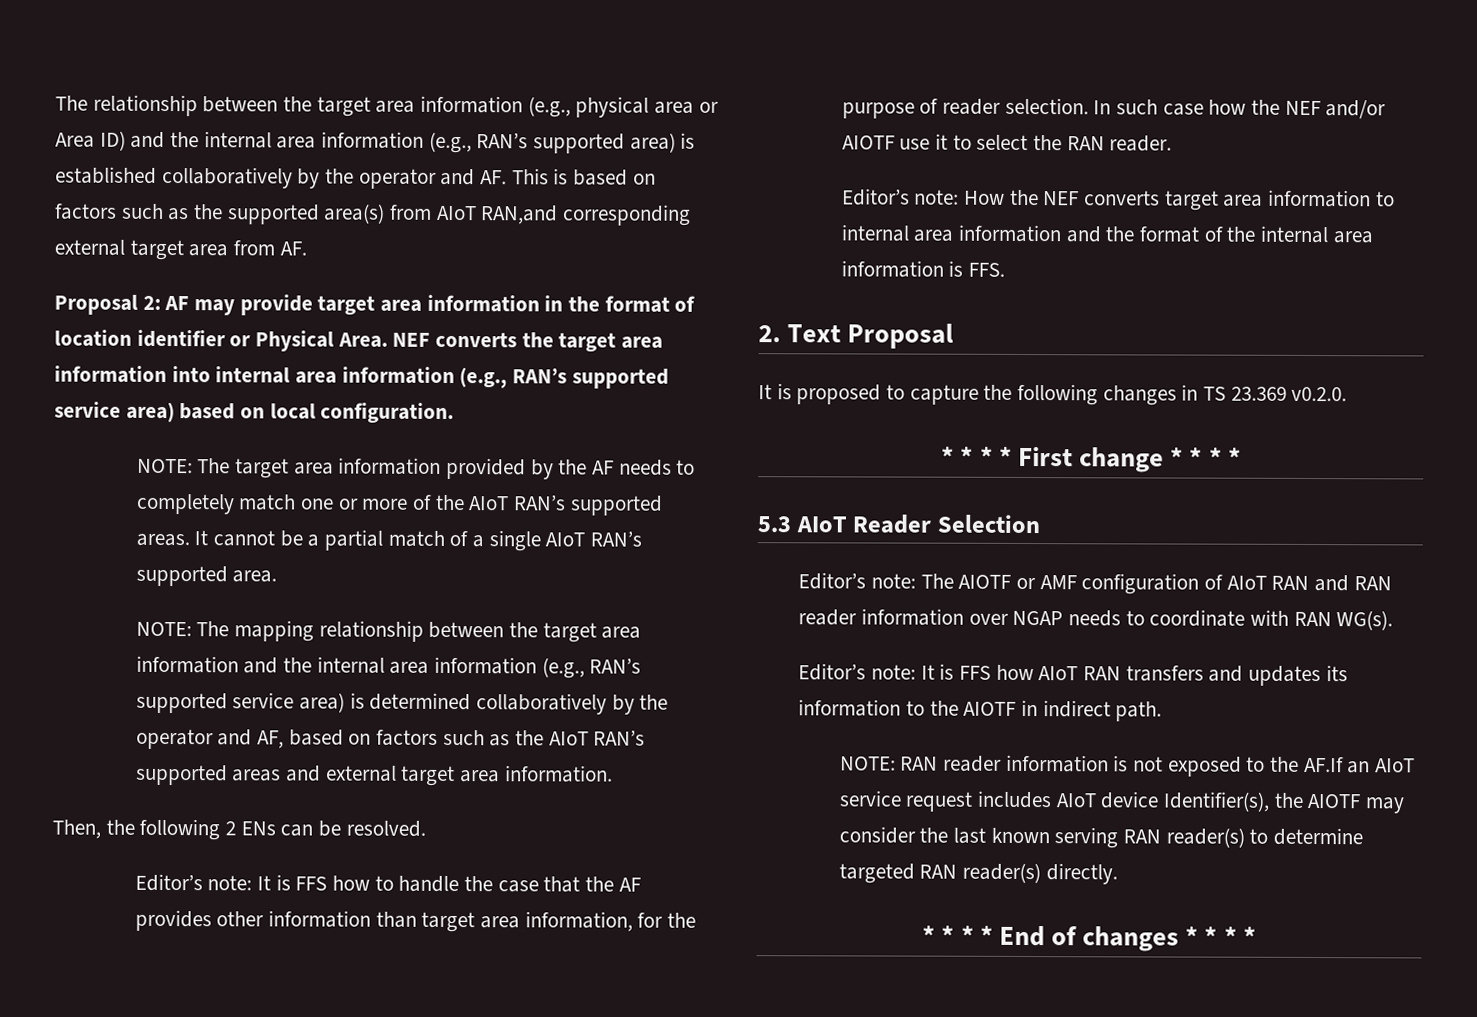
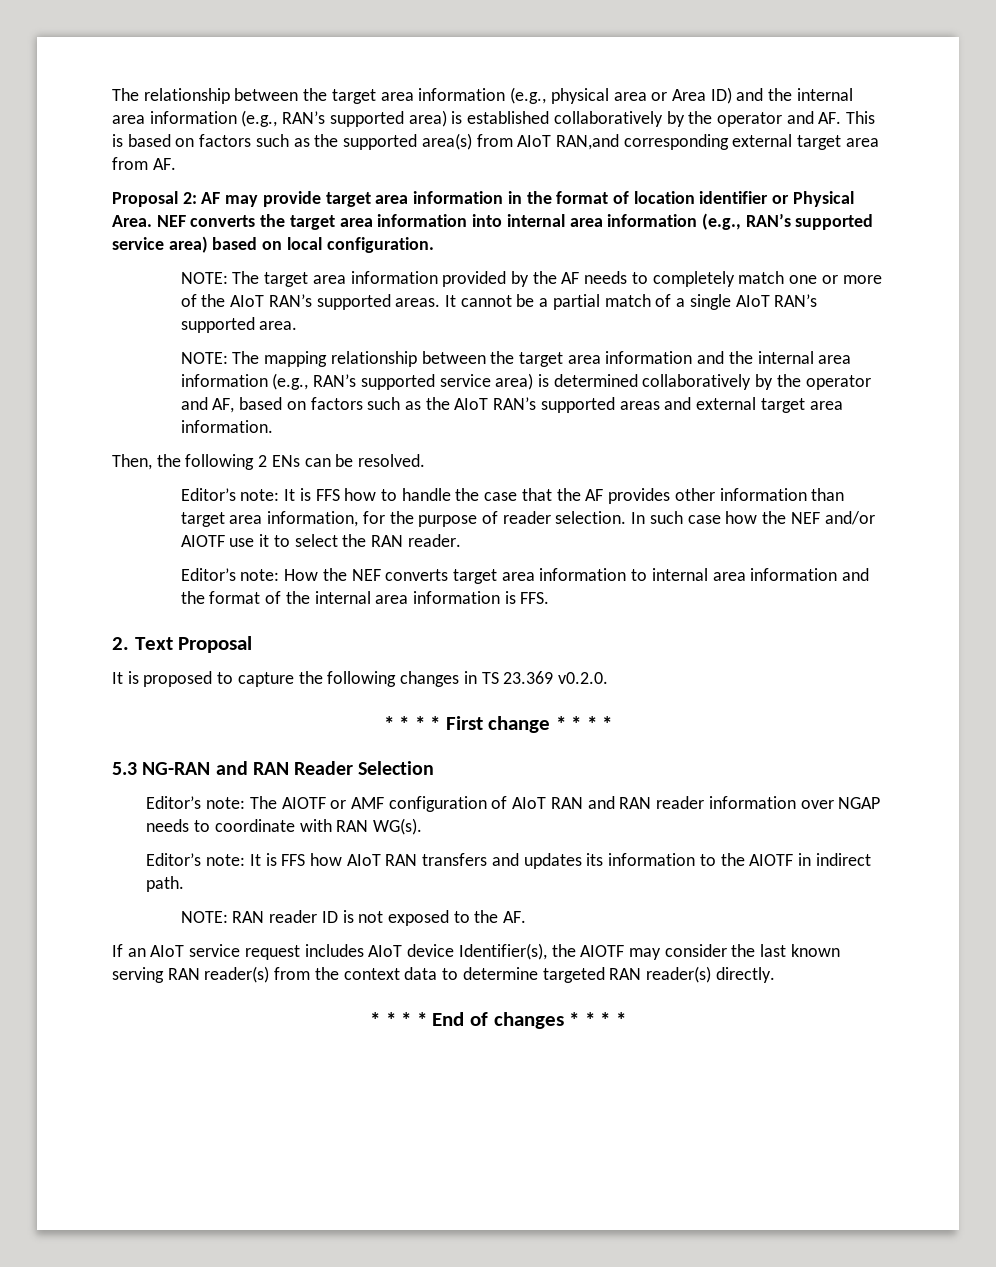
- 5.3 AIoT Reader Selection
+ 5.3 NG-RAN and RAN Reader Selection
- NOTE: RAN reader information is not exposed to the AF.If an AIoT service request includes AIoT device Identifier(s), the AIOTF may consider the last known serving RAN reader(s) to determine targeted RAN reader(s) directly.
+ NOTE: RAN reader ID is not exposed to the AF.
+ If an AIoT service request includes AIoT device Identifier(s), the AIOTF may consider the last known serving RAN reader(s) from the context data to determine targeted RAN reader(s) directly.

